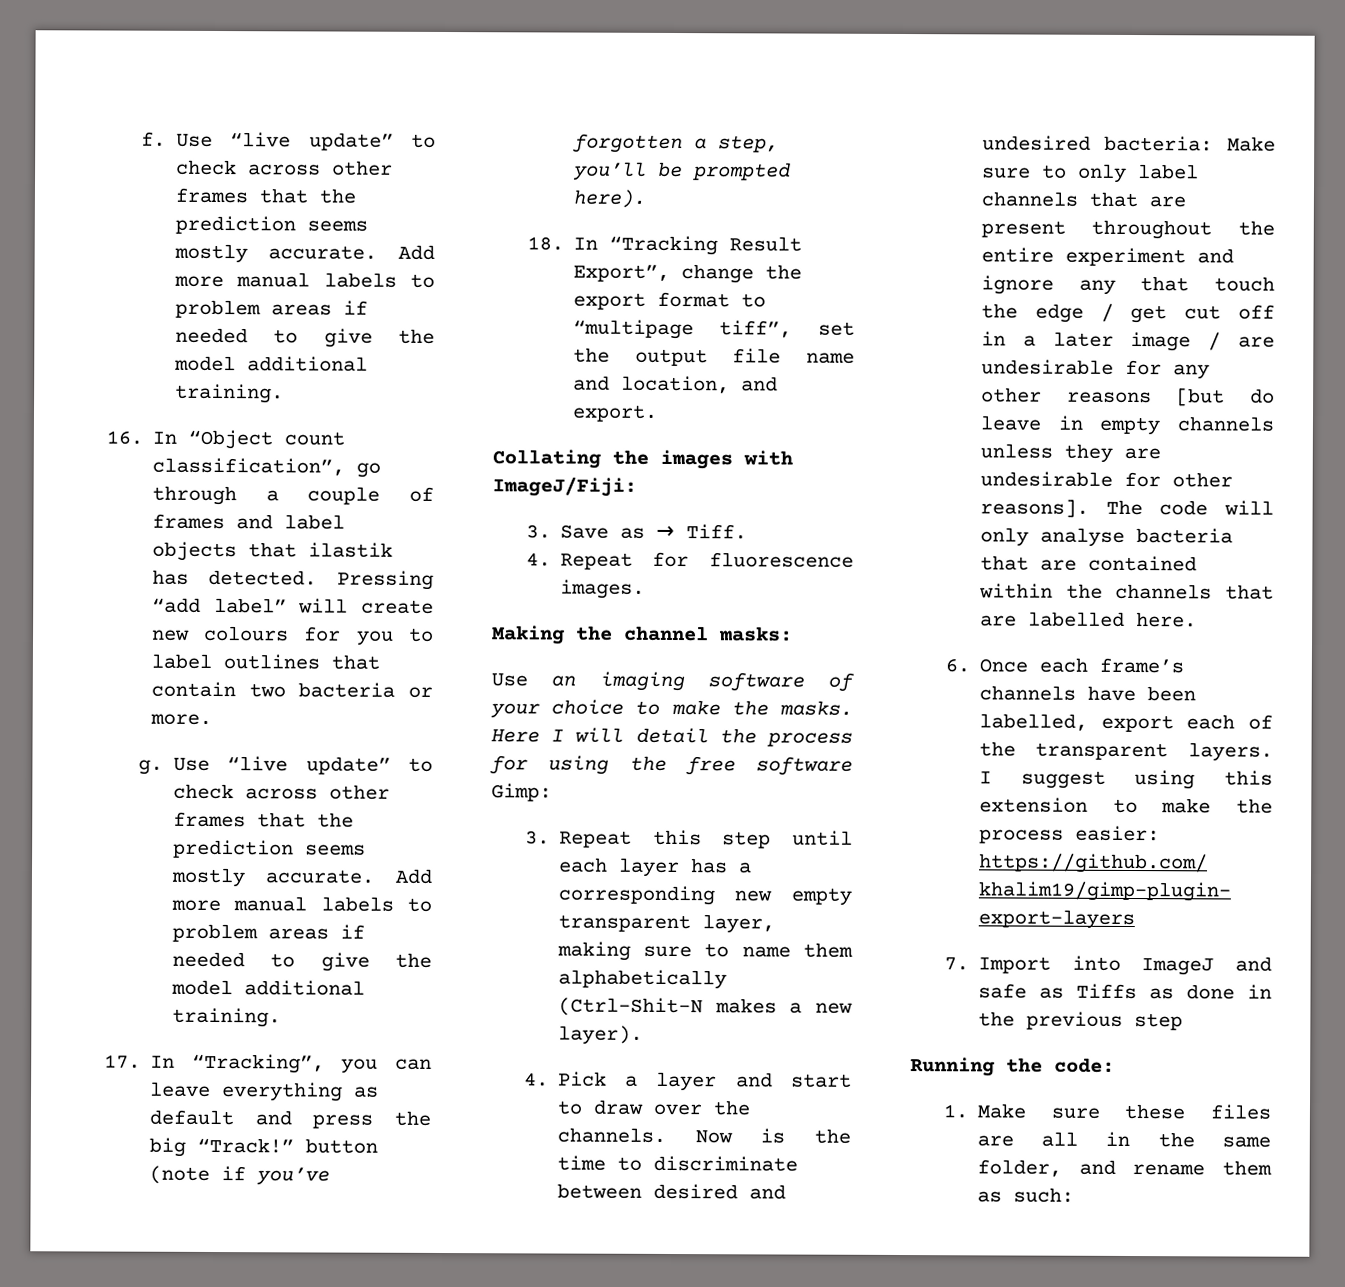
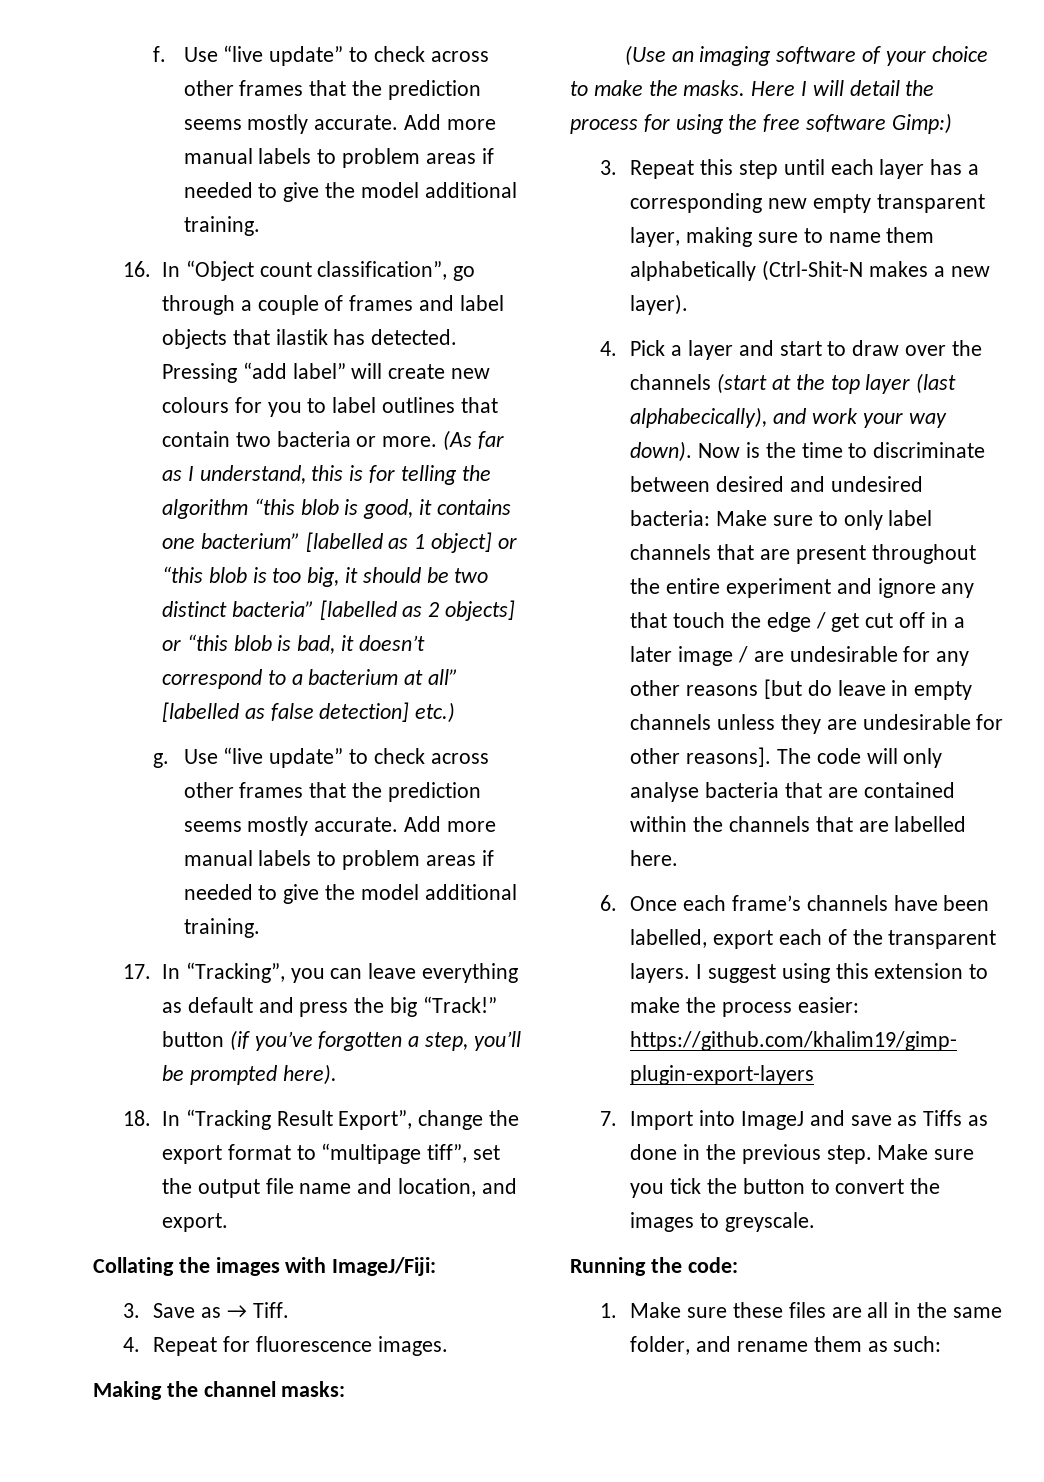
+ (As far as I understand, this is for telling the algorithm “this blob is good, it contains one bacterium” [labelled as 1 object] or “this blob is too big, it should be two distinct bacteria” [labelled as 2 objects] or “this blob is bad, it doesn’t correspond to a bacterium at all” [labelled as false detection] etc.)
- 17. In “Tracking”, you can leave everything as default and press the big “Track!” button (note if you’ve forgotten a step, you’ll be prompted here).
+ 17. In “Tracking”, you can leave everything as default and press the big “Track!” button (if you’ve forgotten a step, you’ll be prompted here).
- Use an imaging software of your choice to make the masks.
+ (Use an imaging software of your choice to make the masks.
- Here I will detail the process for using the free software Gimp:
+ Here I will detail the process for using the free software Gimp:)
- 4. Pick a layer and start to draw over the channels.
+ 4. Pick a layer and start to draw over the channels (start at the top layer (last alphabecically), and work your way down).
- 7. Import into ImageJ and safe as Tiffs as done in the previous step
+ 7. Import into ImageJ and save as Tiffs as done in the previous step. Make sure you tick the button to convert the images to greyscale.

